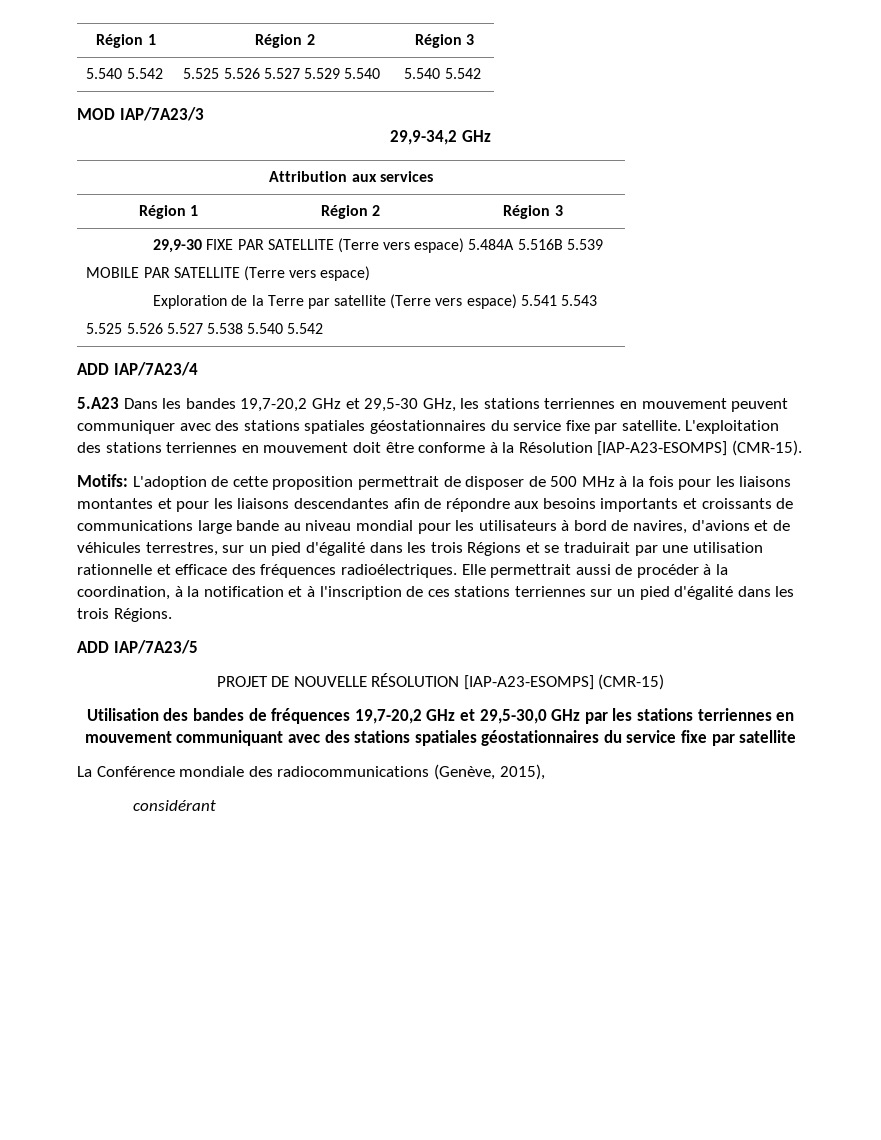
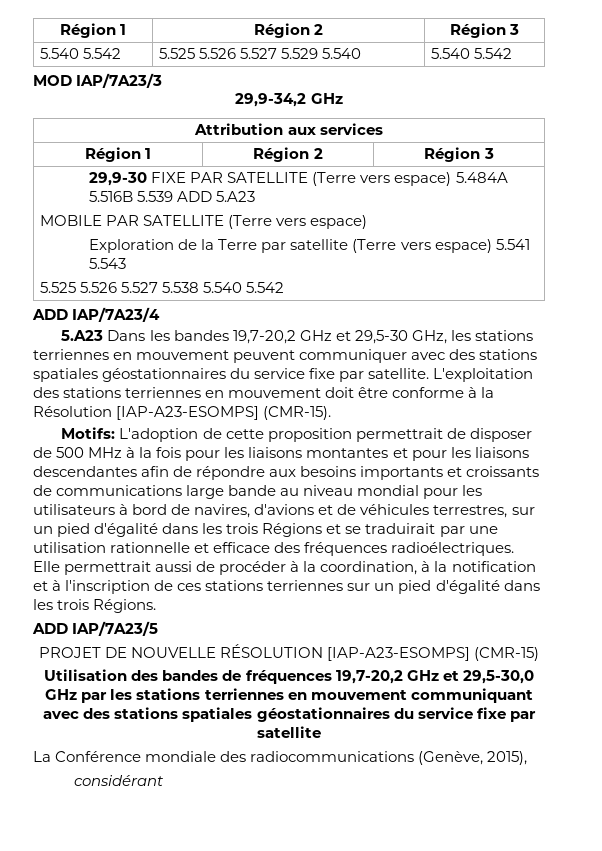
- 29,9-30 FIXE PAR SATELLITE (Terre vers espace) 5.484A 5.516B 5.539
+ 29,9-30 FIXE PAR SATELLITE (Terre vers espace) 5.484A 5.516B 5.539 ADD 5.A23

